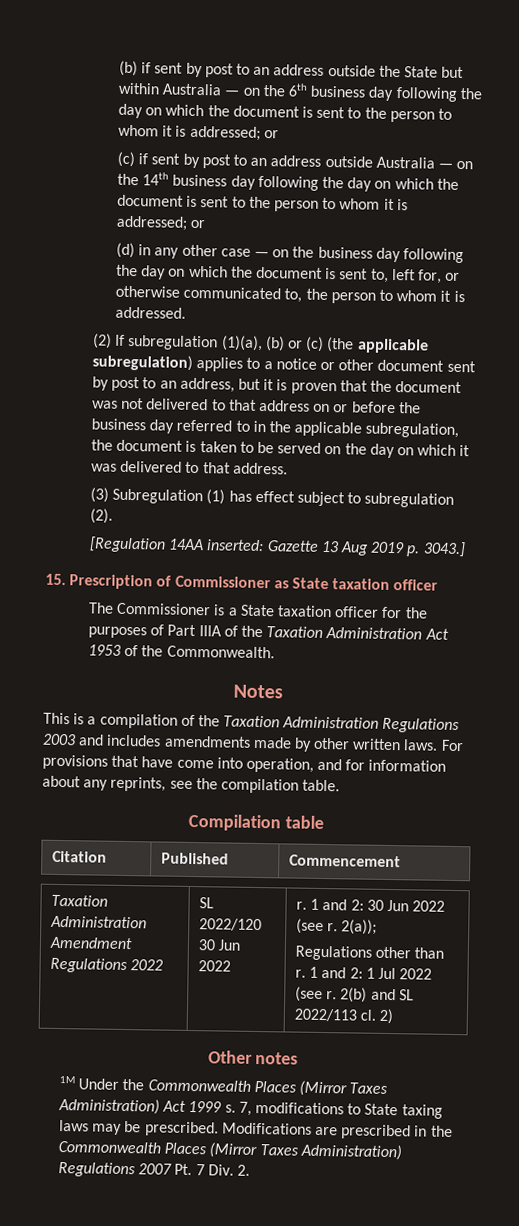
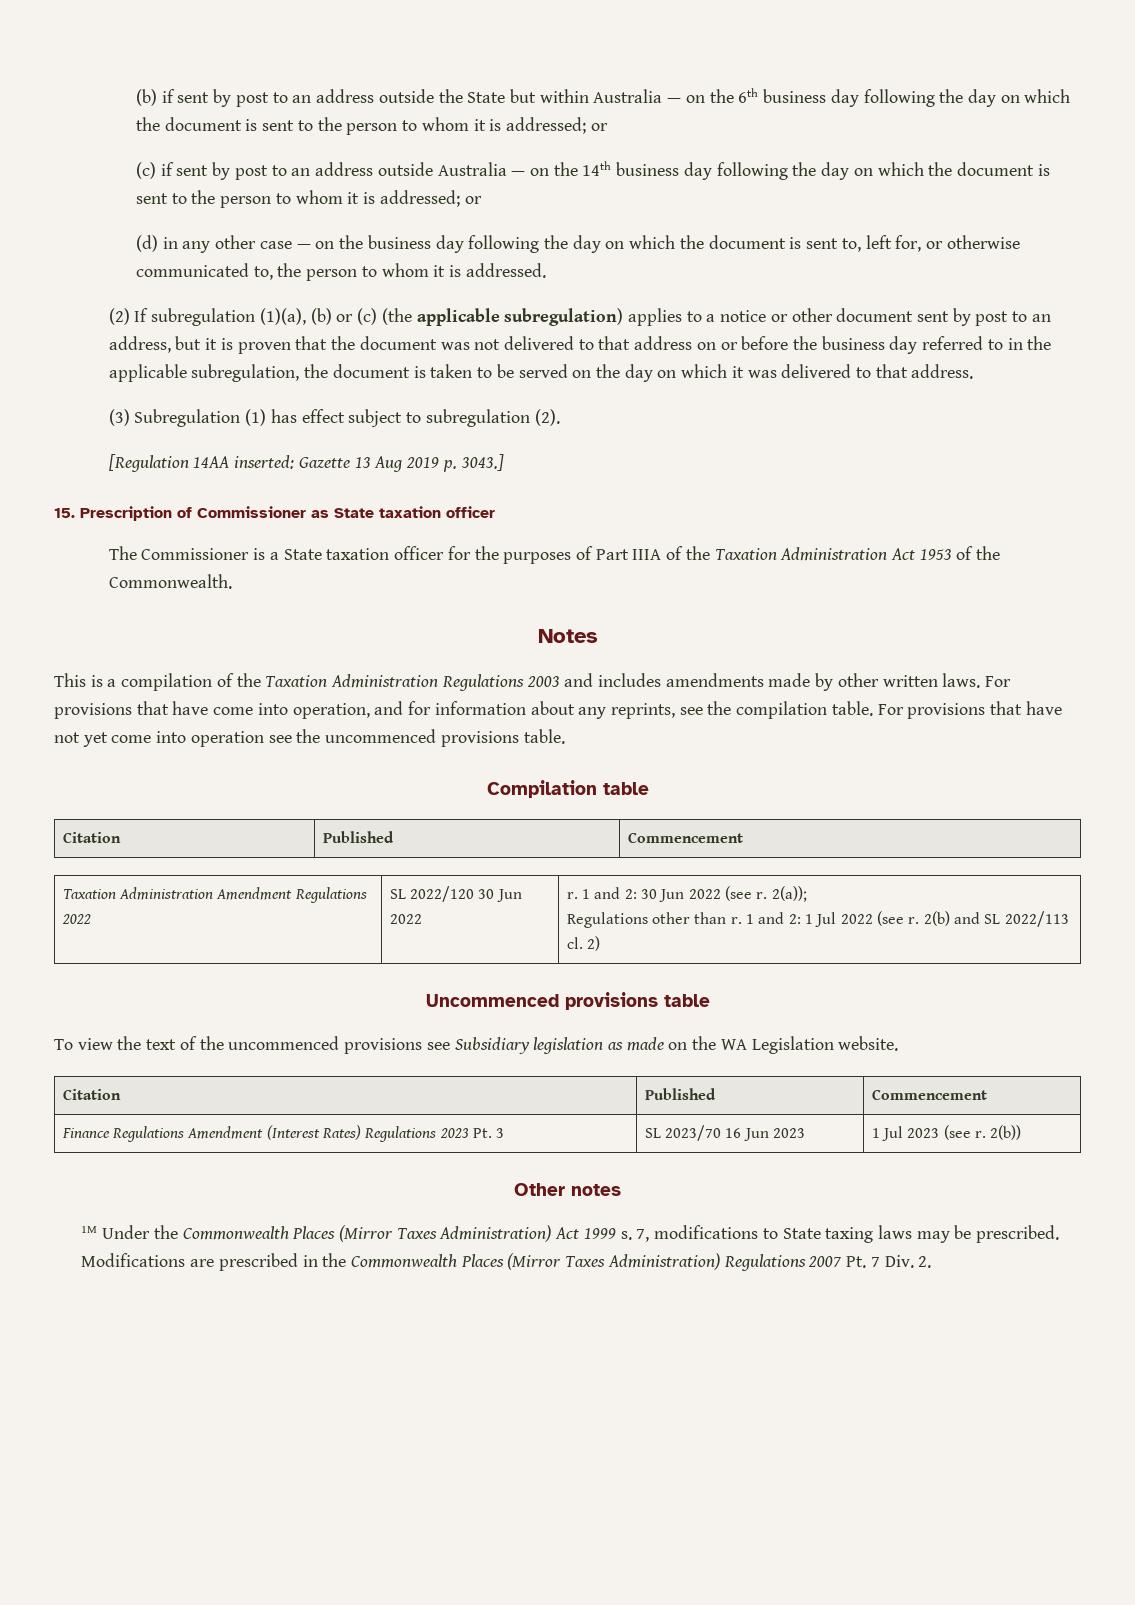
+ For provisions that have not yet come into operation see the uncommenced provisions table.
+ Uncommenced provisions table
+ To view the text of the uncommenced provisions see Subsidiary legislation as made on the WA Legislation website.
+ Citation | Published | Commencement
+ Finance Regulations Amendment (Interest Rates) Regulations 2023 Pt. 3 | SL 2023/70 16 Jun 2023 | 1 Jul 2023 (see r. 2(b))

